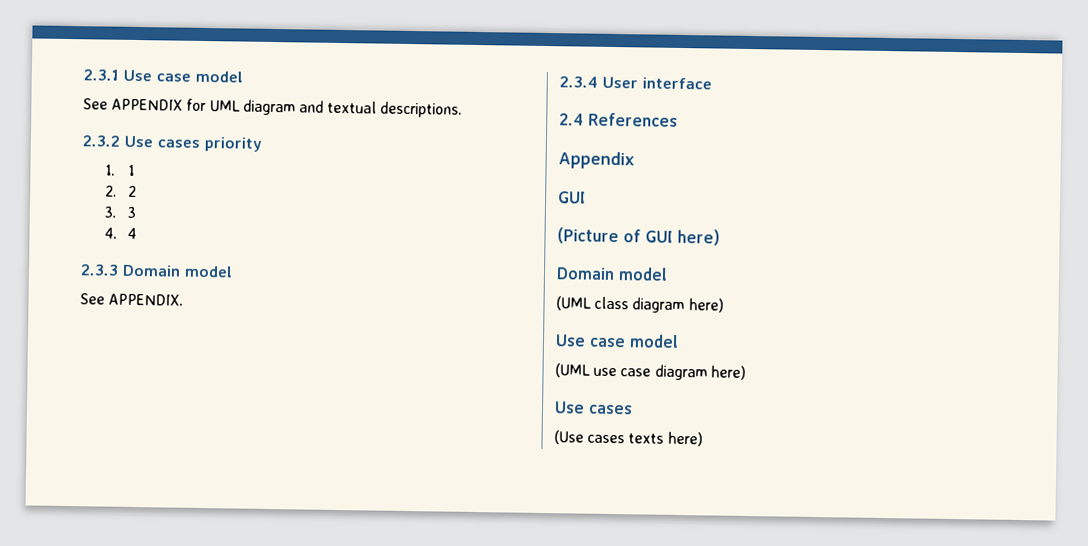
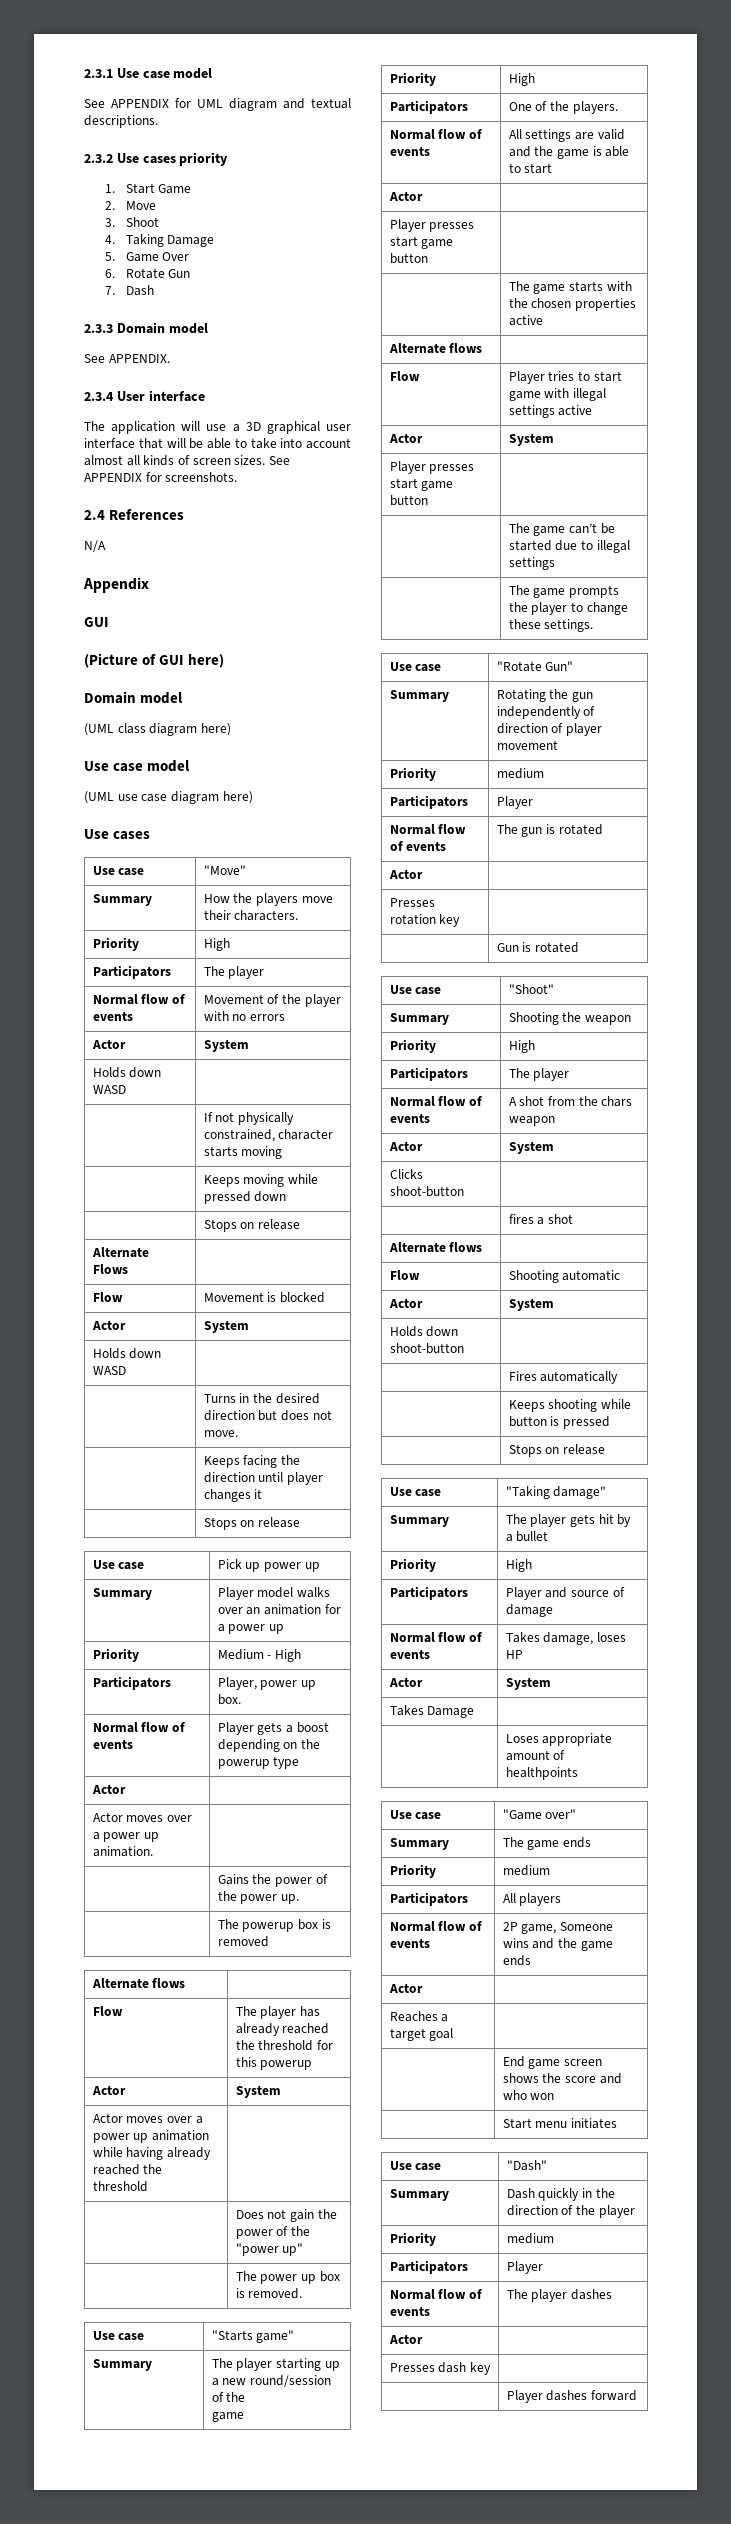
- 1. 1
+ 1. Start Game
- 2. 2
+ 2. Move
- 3. 3
+ 3. Shoot
- 4. 4
+ 4. Taking Damage
+ 5. Game Over
+ 6. Rotate Gun
+ 7. Dash
+ The application will use a 3D graphical user interface that will be able to take into account almost all kinds of screen sizes. See APPENDIX for screenshots.
+ N/A
- (Use cases texts here)
+ Use case | "Move"
+ Summary | How the players move their characters.
+ Priority | High
+ Participators | The player
+ Normal flow of events | Movement of the player with no errors
+ Actor | System
+ Holds down WASD |
+ | If not physically constrained, character starts moving
+ | Keeps moving while pressed down
+ | Stops on release
+ Alternate Flows |
+ Flow | Movement is blocked
+ Actor | System
+ Holds down WASD |
+ | Turns in the desired direction but does not move.
+ | Keeps facing the direction until player changes it
+ | Stops on release
+ Use case | Pick up power up
+ Summary | Player model walks over an animation for a power up
+ Priority | Medium - High
+ Participators | Player, power up box.
+ Normal flow of events | Player gets a boost depending on the powerup type
+ Actor |
+ Actor moves over a power up animation. |
+ | Gains the power of the power up.
+ | The powerup box is removed
+ Alternate flows |
+ Flow | The player has already reached the threshold for this powerup
+ Actor | System
+ Actor moves over a power up animation while having already reached the threshold |
+ | Does not gain the power of the "power up"
+ | The power up box is removed.
+ Use case | "Starts game"
+ Summary | The player starting up a new round/session of the
+ game
+ Priority | High
+ Participators | One of the players.
+ Normal flow of events | All settings are valid and the game is able to start
+ Actor |
+ Player presses start game button |
+ | The game starts with the chosen properties active
+ Alternate flows |
+ Flow | Player tries to start game with illegal settings active
+ Actor | System
+ Player presses start game button |
+ | The game can’t be started due to illegal settings
+ | The game prompts the player to change these settings.
+ Use case | "Rotate Gun"
+ Summary | Rotating the gun independently of direction of player movement
+ Priority | medium
+ Participators | Player
+ Normal flow of events | The gun is rotated
+ Actor |
+ Presses rotation key |
+ | Gun is rotated
+ Use case | "Shoot"
+ Summary | Shooting the weapon
+ Priority | High
+ Participators | The player
+ Normal flow of events | A shot from the chars weapon
+ Actor | System
+ Clicks shoot-button |
+ | fires a shot
+ Alternate flows |
+ Flow | Shooting automatic
+ Actor | System
+ Holds down shoot-button |
+ | Fires automatically
+ | Keeps shooting while button is pressed
+ | Stops on release
+ Use case | "Taking damage"
+ Summary | The player gets hit by a bullet
+ Priority | High
+ Participators | Player and source of damage
+ Normal flow of events | Takes damage, loses HP
+ Actor | System
+ Takes Damage |
+ | Loses appropriate amount of healthpoints
+ Use case | "Game over"
+ Summary | The game ends
+ Priority | medium
+ Participators | All players
+ Normal flow of events | 2P game, Someone wins and the game ends
+ Actor |
+ Reaches a target goal |
+ | End game screen shows the score and who won
+ | Start menu initiates
+ Use case | "Dash"
+ Summary | Dash quickly in the direction of the player
+ Priority | medium
+ Participators | Player
+ Normal flow of events | The player dashes
+ Actor |
+ Presses dash key |
+ | Player dashes forward

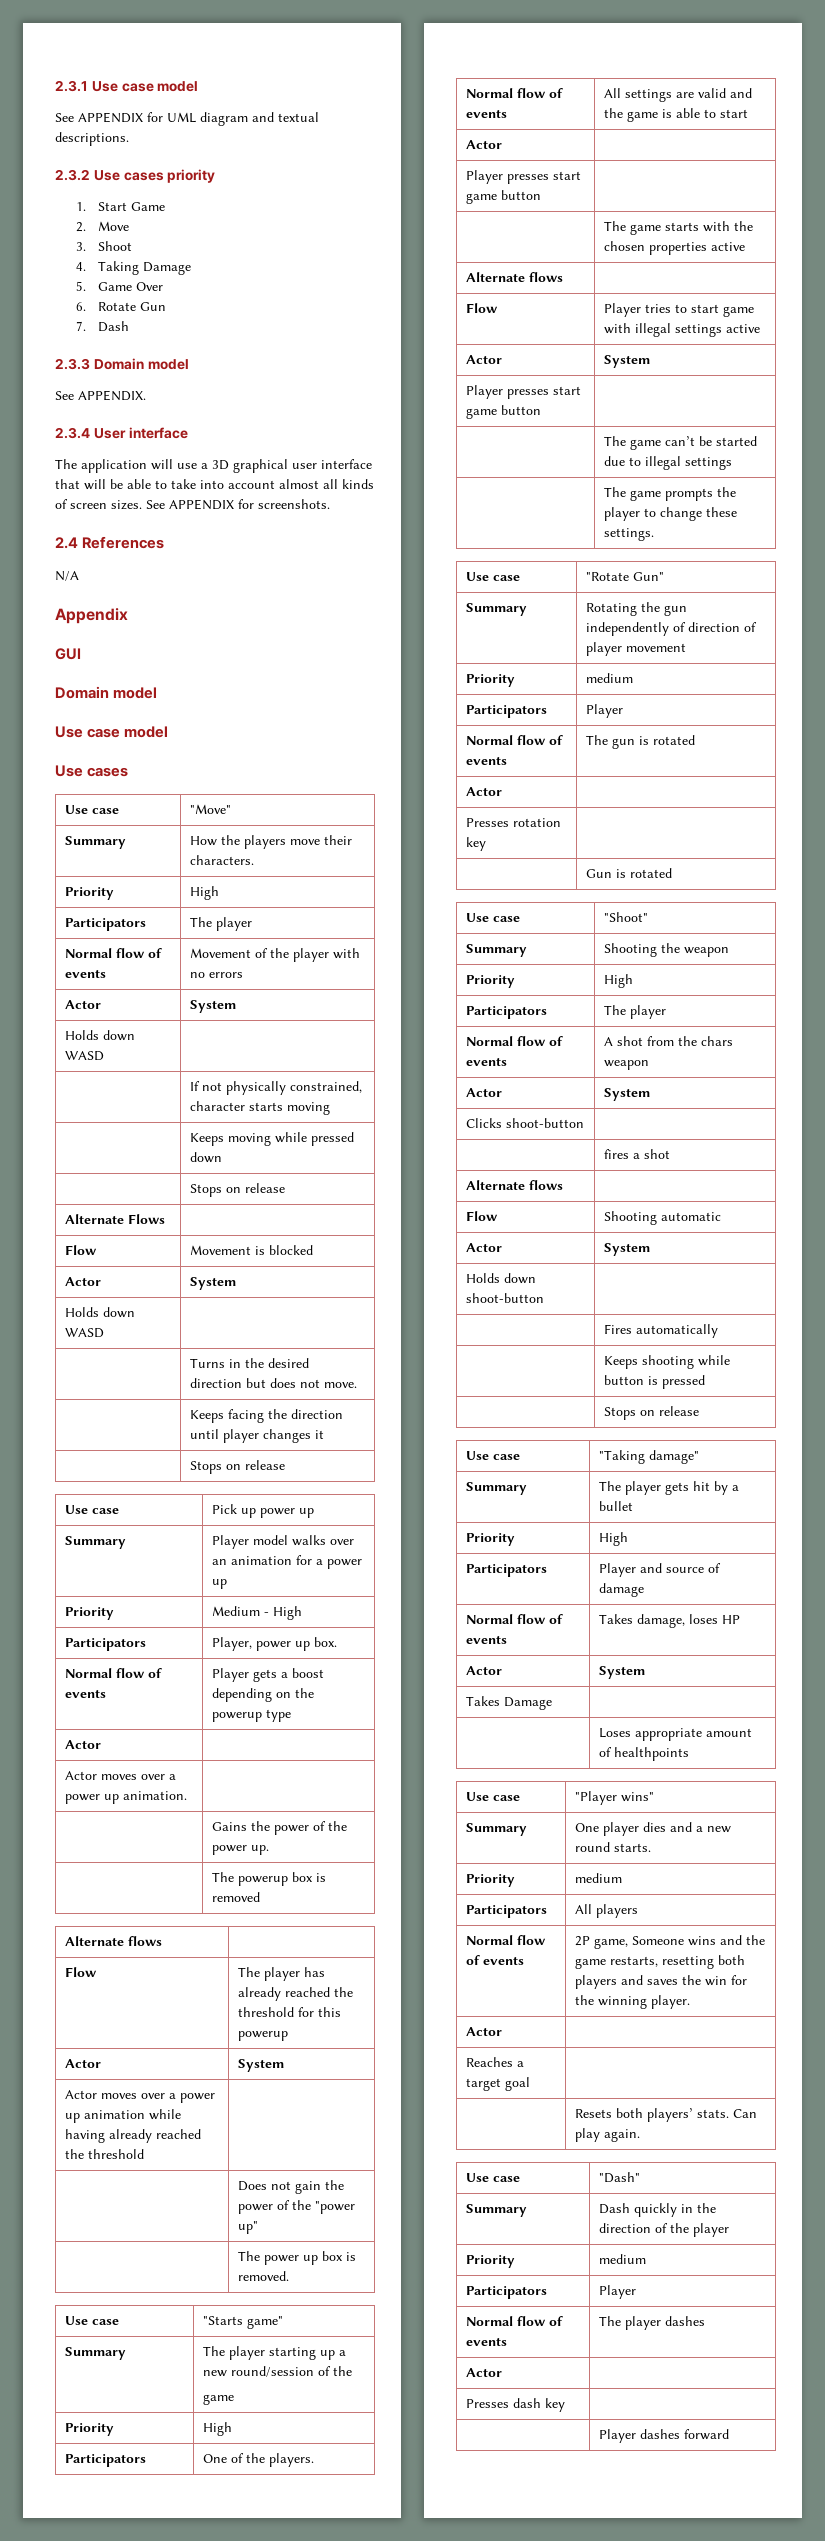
  Appendix
  GUI
- (Picture of GUI here)
  Domain model
- (UML class diagram here)
  Use case model
- (UML use case diagram here)
- Use case | "Game over"
- Summary | The game ends
+ Use case | "Player wins"
+ Summary | One player dies and a new round starts.
- Normal flow of events | 2P game, Someone wins and the game ends
+ Normal flow of events | 2P game, Someone wins and the game restarts, resetting both players and saves the win for the winning player.
- | End game screen shows the score and who won
- | Start menu initiates
+ | Resets both players’ stats. Can play again.

